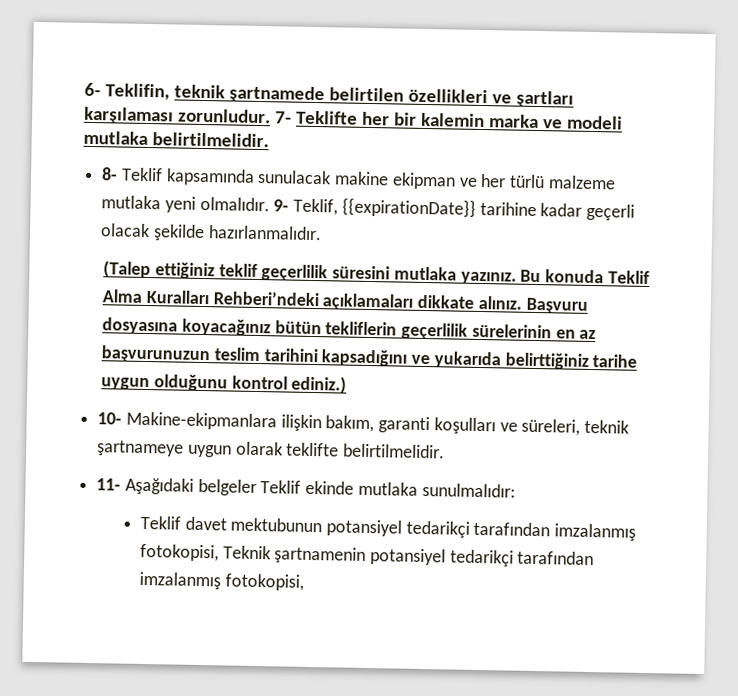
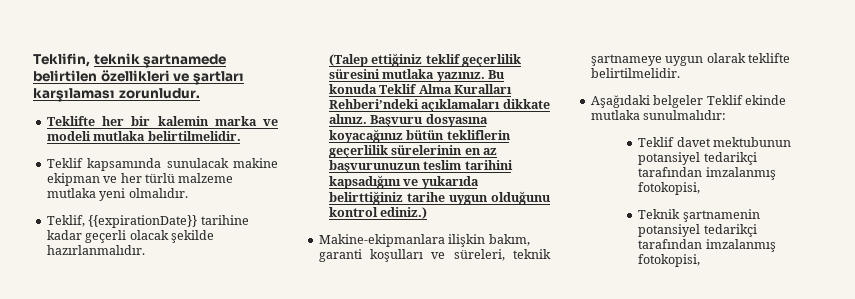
- 6- Teklifin, teknik şartnamede belirtilen özellikleri ve şartları karşılaması zorunludur. 7- Teklifte her bir kalemin marka ve modeli mutlaka belirtilmelidir.
+ Teklifin, teknik şartnamede belirtilen özellikleri ve şartları karşılaması zorunludur.
+ Teklifte her bir kalemin marka ve modeli mutlaka belirtilmelidir.
- 8- Teklif kapsamında sunulacak makine ekipman ve her türlü malzeme mutlaka yeni olmalıdır. 9- Teklif, {{expirationDate}} tarihine kadar geçerli olacak şekilde hazırlanmalıdır.
+ Teklif kapsamında sunulacak makine ekipman ve her türlü malzeme mutlaka yeni olmalıdır.
+ Teklif, {{expirationDate}} tarihine kadar geçerli olacak şekilde hazırlanmalıdır.
- 10- Makine-ekipmanlara ilişkin bakım, garanti koşulları ve süreleri, teknik şartnameye uygun olarak teklifte belirtilmelidir.
+ Makine-ekipmanlara ilişkin bakım, garanti koşulları ve süreleri, teknik şartnameye uygun olarak teklifte belirtilmelidir.
- 11- Aşağıdaki belgeler Teklif ekinde mutlaka sunulmalıdır:
+ Aşağıdaki belgeler Teklif ekinde mutlaka sunulmalıdır:
- Teklif davet mektubunun potansiyel tedarikçi tarafından imzalanmış fotokopisi, Teknik şartnamenin potansiyel tedarikçi tarafından imzalanmış fotokopisi,
+ Teklif davet mektubunun potansiyel tedarikçi tarafından imzalanmış fotokopisi,
+ Teknik şartnamenin potansiyel tedarikçi tarafından imzalanmış fotokopisi,

